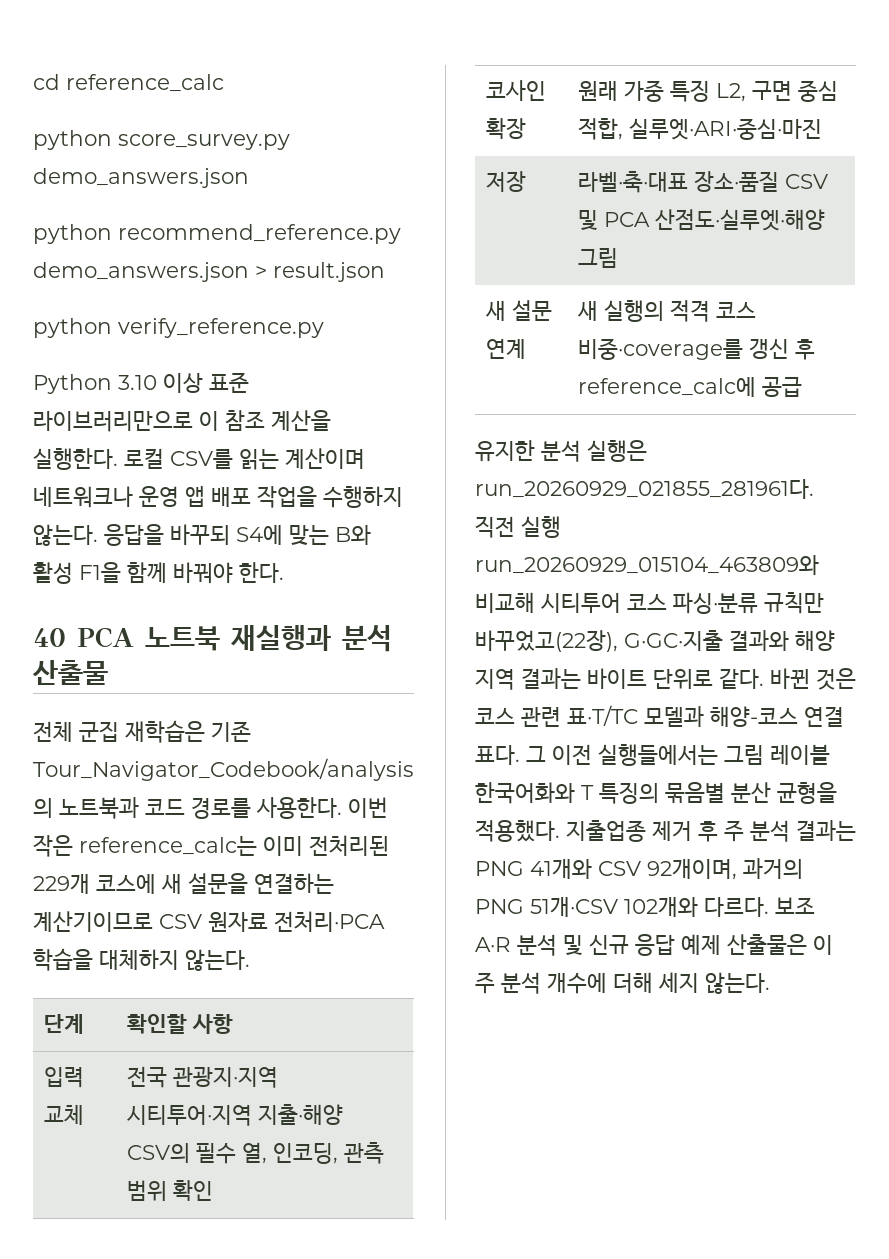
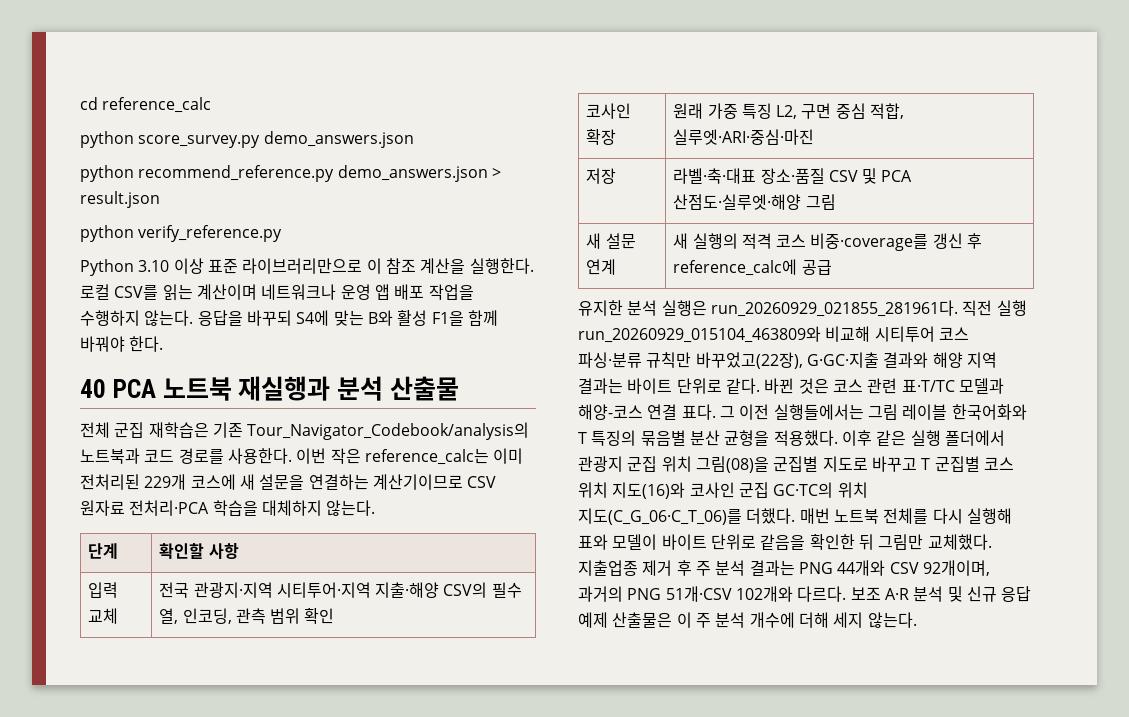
+ 이후 같은 실행 폴더에서 관광지 군집 위치 그림(08)을 군집별 지도로 바꾸고 T 군집별 코스 위치 지도(16)와 코사인 군집 GC·TC의 위치 지도(C_G_06·C_T_06)를 더했다. 매번 노트북 전체를 다시 실행해 표와 모델이 바이트 단위로 같음을 확인한 뒤 그림만 교체했다.
- 지출업종 제거 후 주 분석 결과는 PNG 41개와 CSV 92개이며, 과거의 PNG 51개·CSV 102개와 다르다.
+ 지출업종 제거 후 주 분석 결과는 PNG 44개와 CSV 92개이며, 과거의 PNG 51개·CSV 102개와 다르다.

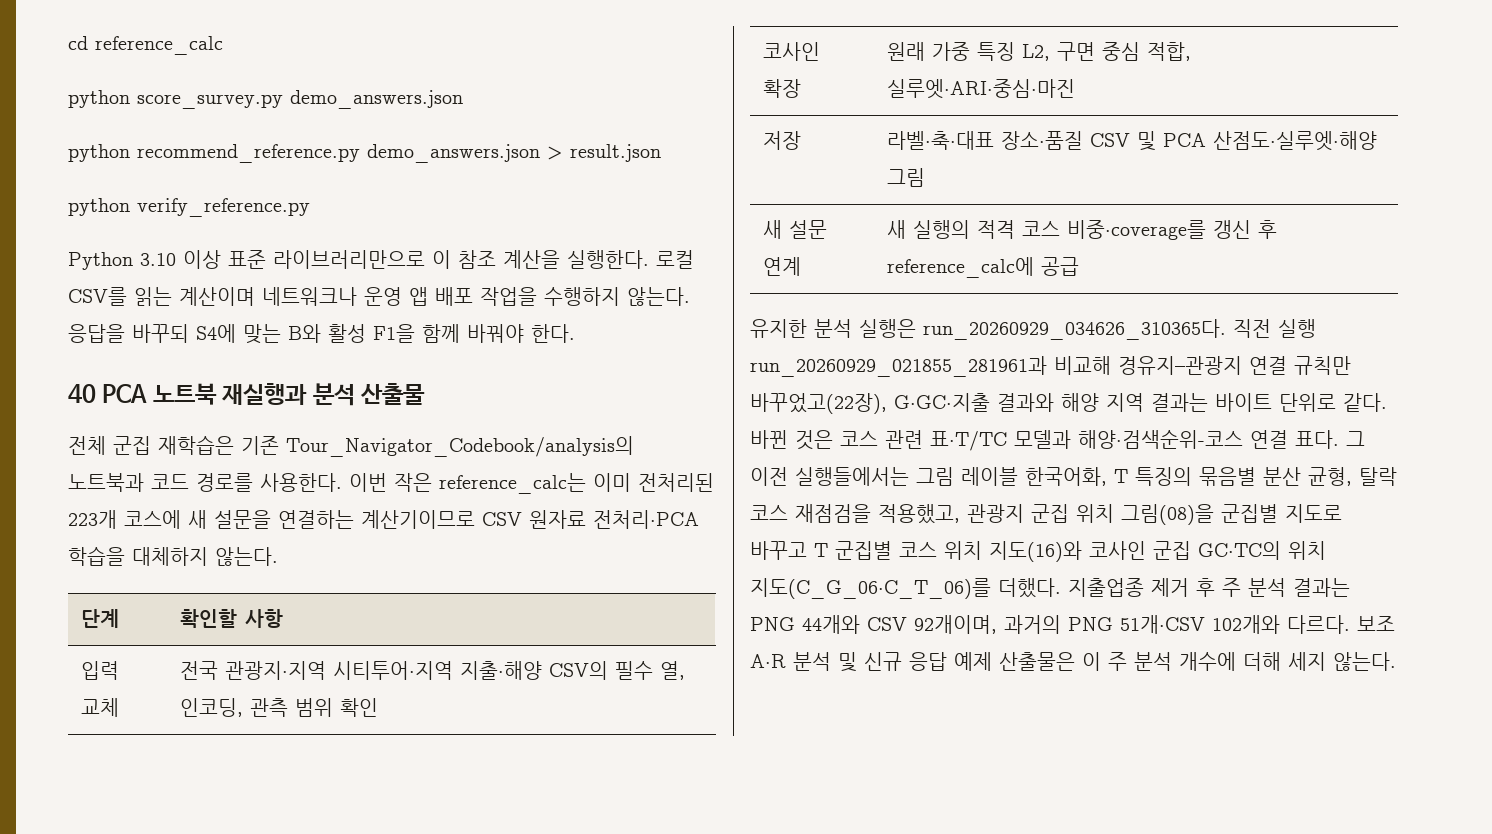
- 이번 작은 reference_calc는 이미 전처리된 229개 코스에 새 설문을 연결하는 계산기이므로 CSV 원자료 전처리·PCA 학습을 대체하지 않는다.
+ 이번 작은 reference_calc는 이미 전처리된 223개 코스에 새 설문을 연결하는 계산기이므로 CSV 원자료 전처리·PCA 학습을 대체하지 않는다.
- 유지한 분석 실행은 run_20260929_021855_281961다.
+ 유지한 분석 실행은 run_20260929_034626_310365다.
- 직전 실행 run_20260929_015104_463809와 비교해 시티투어 코스 파싱·분류 규칙만 바꾸었고(22장), G·GC·지출 결과와 해양 지역 결과는 바이트 단위로 같다.
+ 직전 실행 run_20260929_021855_281961과 비교해 경유지–관광지 연결 규칙만 바꾸었고(22장), G·GC·지출 결과와 해양 지역 결과는 바이트 단위로 같다.
- 바뀐 것은 코스 관련 표·T/TC 모델과 해양-코스 연결 표다.
+ 바뀐 것은 코스 관련 표·T/TC 모델과 해양·검색순위-코스 연결 표다.
- 그 이전 실행들에서는 그림 레이블 한국어화와 T 특징의 묶음별 분산 균형을 적용했다. 이후 같은 실행 폴더에서 관광지 군집 위치 그림(08)을 군집별 지도로 바꾸고 T 군집별 코스 위치 지도(16)와 코사인 군집 GC·TC의 위치 지도(C_G_06·C_T_06)를 더했다.
+ 그 이전 실행들에서는 그림 레이블 한국어화, T 특징의 묶음별 분산 균형, 탈락 코스 재점검을 적용했고, 관광지 군집 위치 그림(08)을 군집별 지도로 바꾸고 T 군집별 코스 위치 지도(16)와 코사인 군집 GC·TC의 위치 지도(C_G_06·C_T_06)를 더했다.
- 매번 노트북 전체를 다시 실행해 표와 모델이 바이트 단위로 같음을 확인한 뒤 그림만 교체했다.

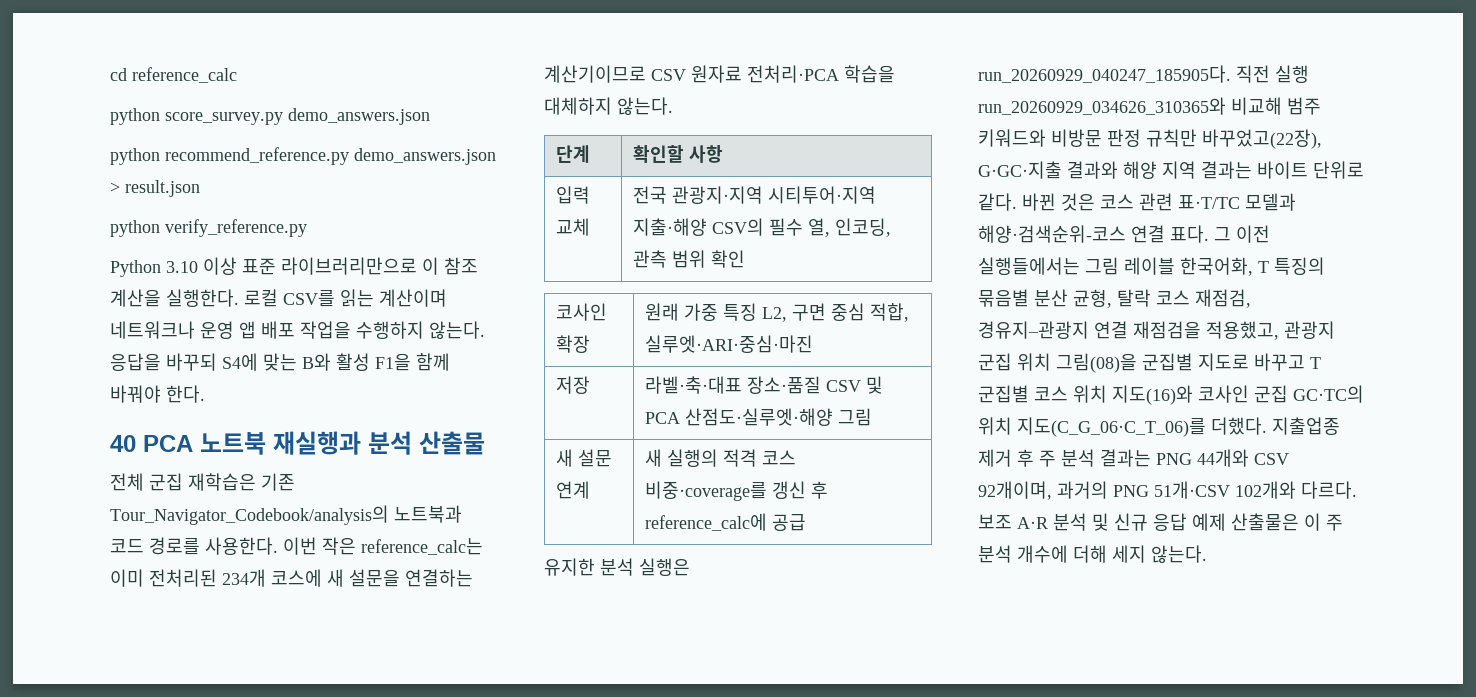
- 이번 작은 reference_calc는 이미 전처리된 223개 코스에 새 설문을 연결하는 계산기이므로 CSV 원자료 전처리·PCA 학습을 대체하지 않는다.
+ 이번 작은 reference_calc는 이미 전처리된 234개 코스에 새 설문을 연결하는 계산기이므로 CSV 원자료 전처리·PCA 학습을 대체하지 않는다.
- 유지한 분석 실행은 run_20260929_034626_310365다.
+ 유지한 분석 실행은 run_20260929_040247_185905다.
- 직전 실행 run_20260929_021855_281961과 비교해 경유지–관광지 연결 규칙만 바꾸었고(22장), G·GC·지출 결과와 해양 지역 결과는 바이트 단위로 같다.
+ 직전 실행 run_20260929_034626_310365와 비교해 범주 키워드와 비방문 판정 규칙만 바꾸었고(22장), G·GC·지출 결과와 해양 지역 결과는 바이트 단위로 같다.
- 그 이전 실행들에서는 그림 레이블 한국어화, T 특징의 묶음별 분산 균형, 탈락 코스 재점검을 적용했고, 관광지 군집 위치 그림(08)을 군집별 지도로 바꾸고 T 군집별 코스 위치 지도(16)와 코사인 군집 GC·TC의 위치 지도(C_G_06·C_T_06)를 더했다.
+ 그 이전 실행들에서는 그림 레이블 한국어화, T 특징의 묶음별 분산 균형, 탈락 코스 재점검, 경유지–관광지 연결 재점검을 적용했고, 관광지 군집 위치 그림(08)을 군집별 지도로 바꾸고 T 군집별 코스 위치 지도(16)와 코사인 군집 GC·TC의 위치 지도(C_G_06·C_T_06)를 더했다.

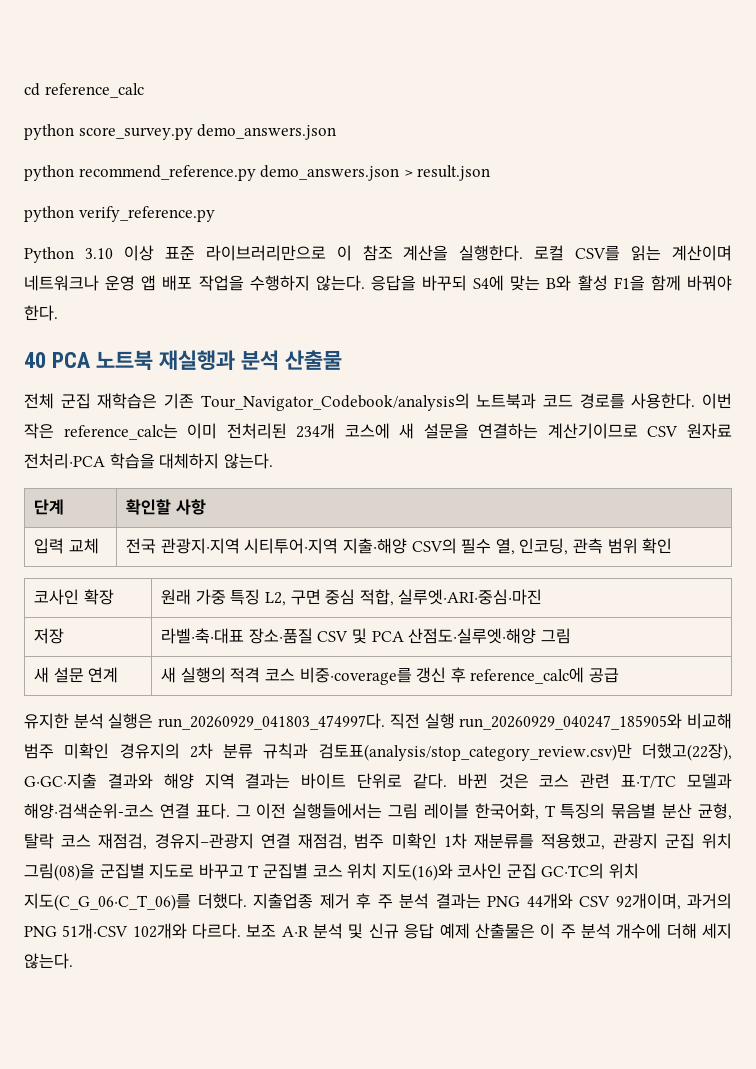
- 유지한 분석 실행은 run_20260929_040247_185905다.
+ 유지한 분석 실행은 run_20260929_041803_474997다.
- 직전 실행 run_20260929_034626_310365와 비교해 범주 키워드와 비방문 판정 규칙만 바꾸었고(22장), G·GC·지출 결과와 해양 지역 결과는 바이트 단위로 같다.
+ 직전 실행 run_20260929_040247_185905와 비교해 범주 미확인 경유지의 2차 분류 규칙과 검토표(analysis/stop_category_review.csv)만 더했고(22장), G·GC·지출 결과와 해양 지역 결과는 바이트 단위로 같다.
- 그 이전 실행들에서는 그림 레이블 한국어화, T 특징의 묶음별 분산 균형, 탈락 코스 재점검, 경유지–관광지 연결 재점검을 적용했고, 관광지 군집 위치 그림(08)을 군집별 지도로 바꾸고 T 군집별 코스 위치 지도(16)와 코사인 군집 GC·TC의 위치 지도(C_G_06·C_T_06)를 더했다.
+ 그 이전 실행들에서는 그림 레이블 한국어화, T 특징의 묶음별 분산 균형, 탈락 코스 재점검, 경유지–관광지 연결 재점검, 범주 미확인 1차 재분류를 적용했고, 관광지 군집 위치 그림(08)을 군집별 지도로 바꾸고 T 군집별 코스 위치 지도(16)와 코사인 군집 GC·TC의 위치 지도(C_G_06·C_T_06)를 더했다.

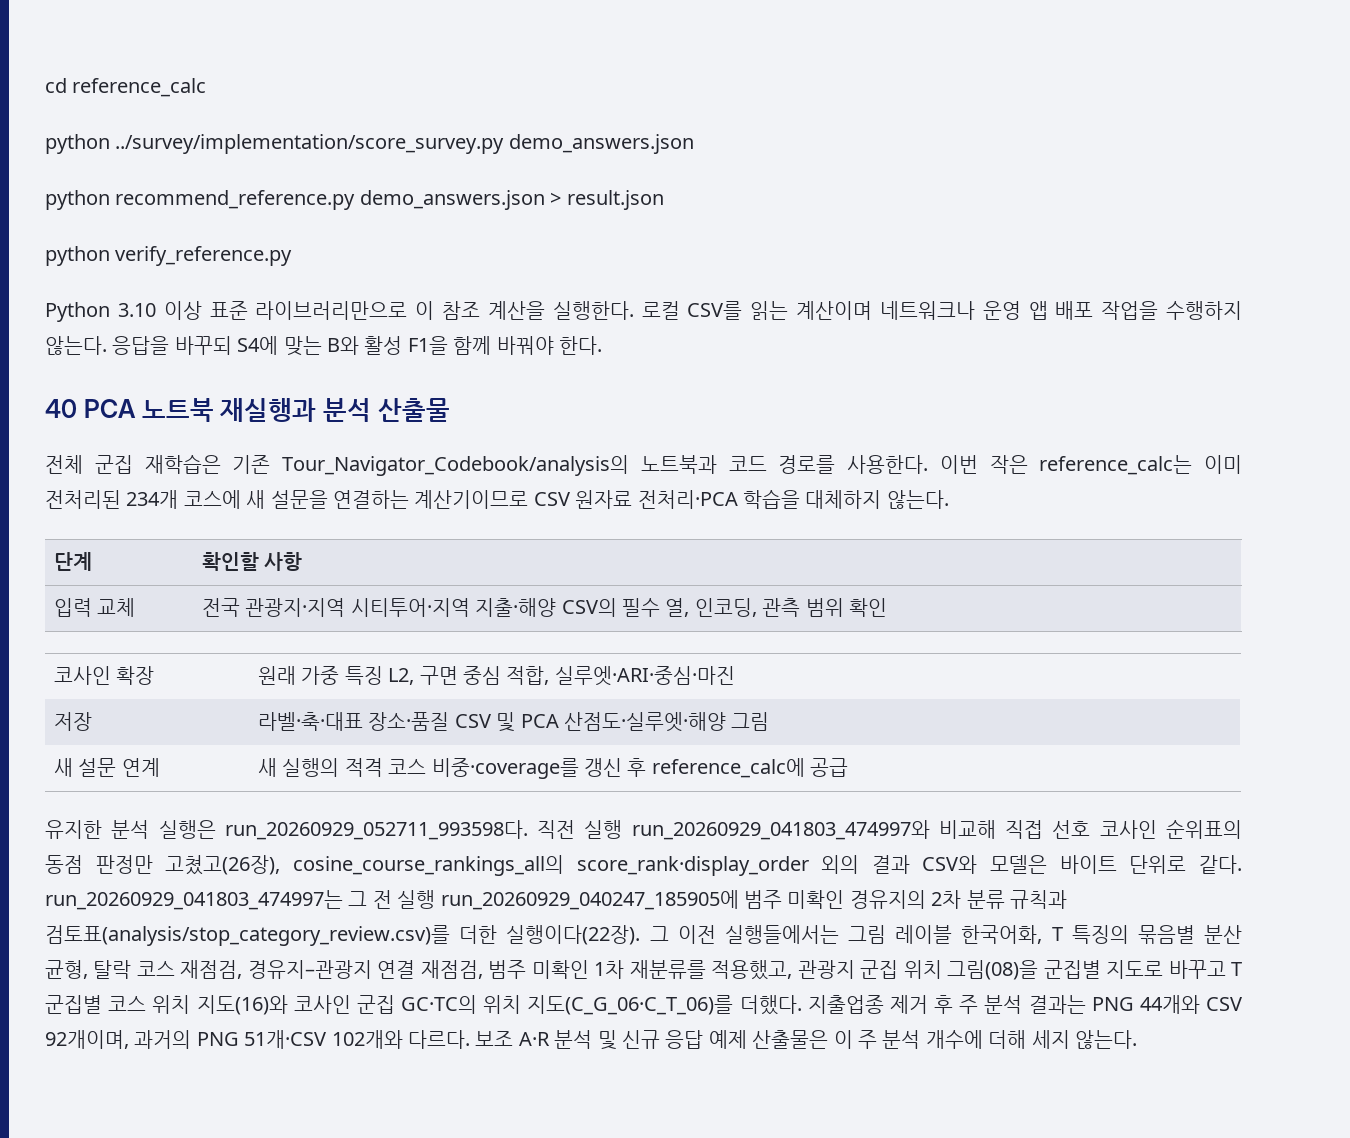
- python score_survey.py demo_answers.json
+ python ../survey/implementation/score_survey.py demo_answers.json
- 유지한 분석 실행은 run_20260929_041803_474997다.
+ 유지한 분석 실행은 run_20260929_052711_993598다.
- 직전 실행 run_20260929_040247_185905와 비교해 범주 미확인 경유지의 2차 분류 규칙과 검토표(analysis/stop_category_review.csv)만 더했고(22장), G·GC·지출 결과와 해양 지역 결과는 바이트 단위로 같다. 바뀐 것은 코스 관련 표·T/TC 모델과 해양·검색순위-코스 연결 표다.
+ 직전 실행 run_20260929_041803_474997와 비교해 직접 선호 코사인 순위표의 동점 판정만 고쳤고(26장), cosine_course_rankings_all의 score_rank·display_order 외의 결과 CSV와 모델은 바이트 단위로 같다. run_20260929_041803_474997는 그 전 실행 run_20260929_040247_185905에 범주 미확인 경유지의 2차 분류 규칙과 검토표(analysis/stop_category_review.csv)를 더한 실행이다(22장).

